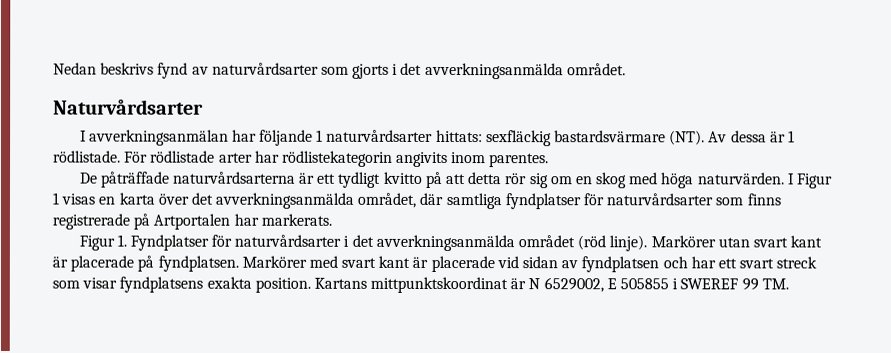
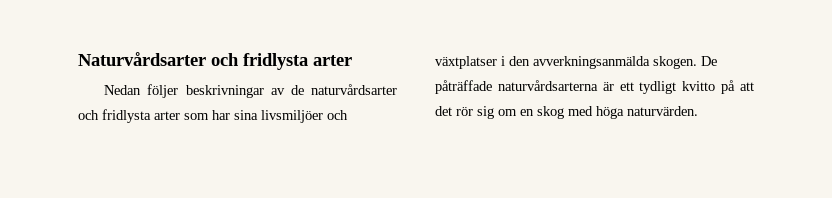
- Nedan beskrivs fynd av naturvårdsarter som gjorts i det avverkningsanmälda området.
- Naturvårdsarter
- I avverkningsanmälan har följande 1 naturvårdsarter hittats: sexfläckig bastardsvärmare (NT). Av dessa är 1 rödlistade. För rödlistade arter har rödlistekategorin angivits inom parentes.
- De påträffade naturvårdsarterna är ett tydligt kvitto på att detta rör sig om en skog med höga naturvärden. I Figur 1 visas en karta över det avverkningsanmälda området, där samtliga fyndplatser för naturvårdsarter som finns registrerade på Artportalen har markerats.
- Figur 1. Fyndplatser för naturvårdsarter i det avverkningsanmälda området (röd linje). Markörer utan svart kant är placerade på fyndplatsen. Markörer med svart kant är placerade vid sidan av fyndplatsen och har ett svart streck som visar fyndplatsens exakta position. Kartans mittpunktskoordinat är N 6529002, E 505855 i SWEREF 99 TM.
+ Naturvårdsarter och fridlysta arter
+ Nedan följer beskrivningar av de naturvårdsarter och fridlysta arter som har sina livsmiljöer och växtplatser i den avverkningsanmälda skogen. De påträffade naturvårdsarterna är ett tydligt kvitto på att det rör sig om en skog med höga naturvärden.

